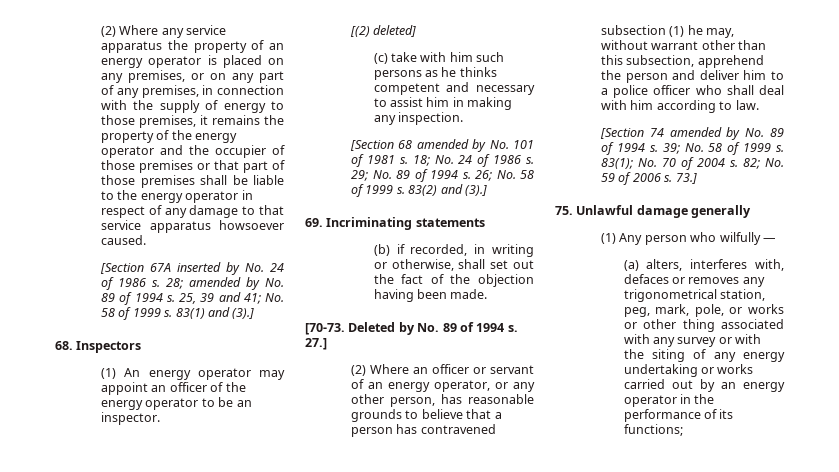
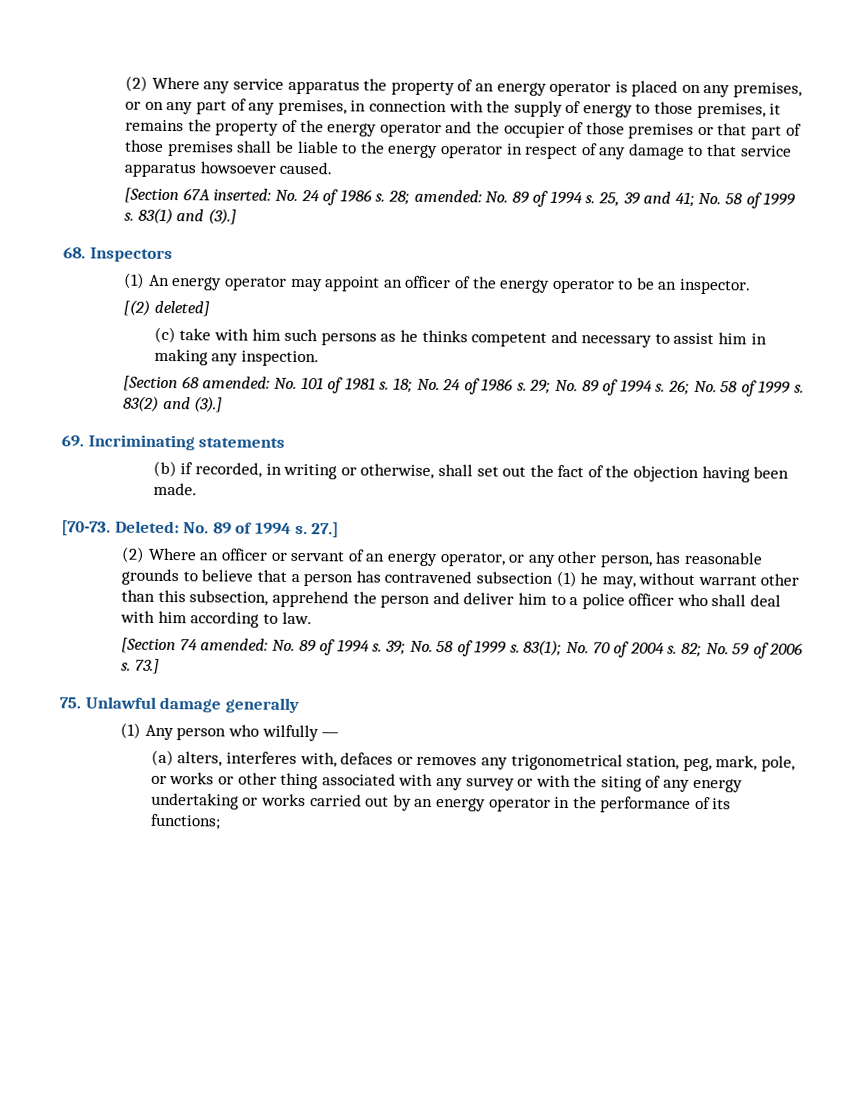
- [Section 67A inserted by No. 24 of 1986 s.
+ [Section 67A inserted: No. 24 of 1986 s.
- 28; amended by No. 89 of 1994 s.
+ 28; amended: No. 89 of 1994 s.
- [Section 68 amended by No. 101 of 1981 s.
+ [Section 68 amended: No. 101 of 1981 s.
- Deleted by No. 89 of 1994 s.
+ Deleted: No. 89 of 1994 s.
- [Section 74 amended by No. 89 of 1994 s.
+ [Section 74 amended: No. 89 of 1994 s.

